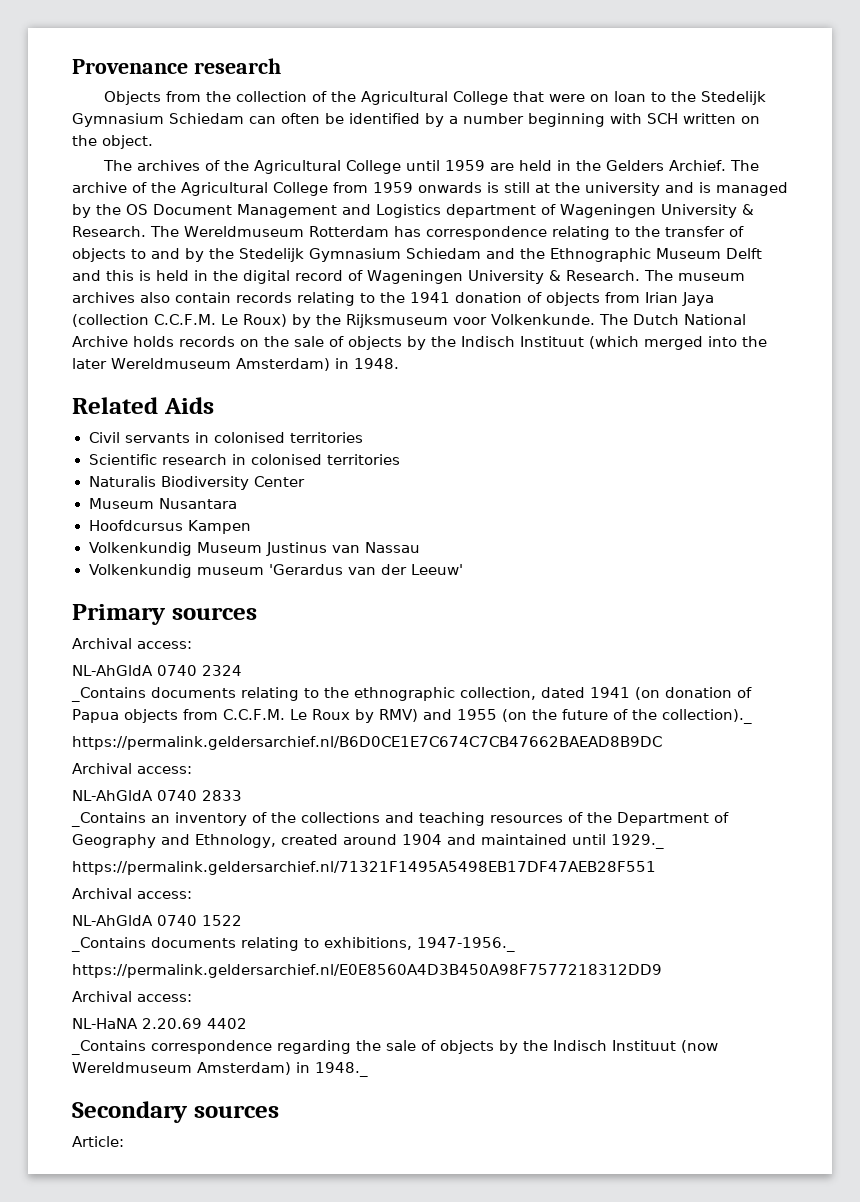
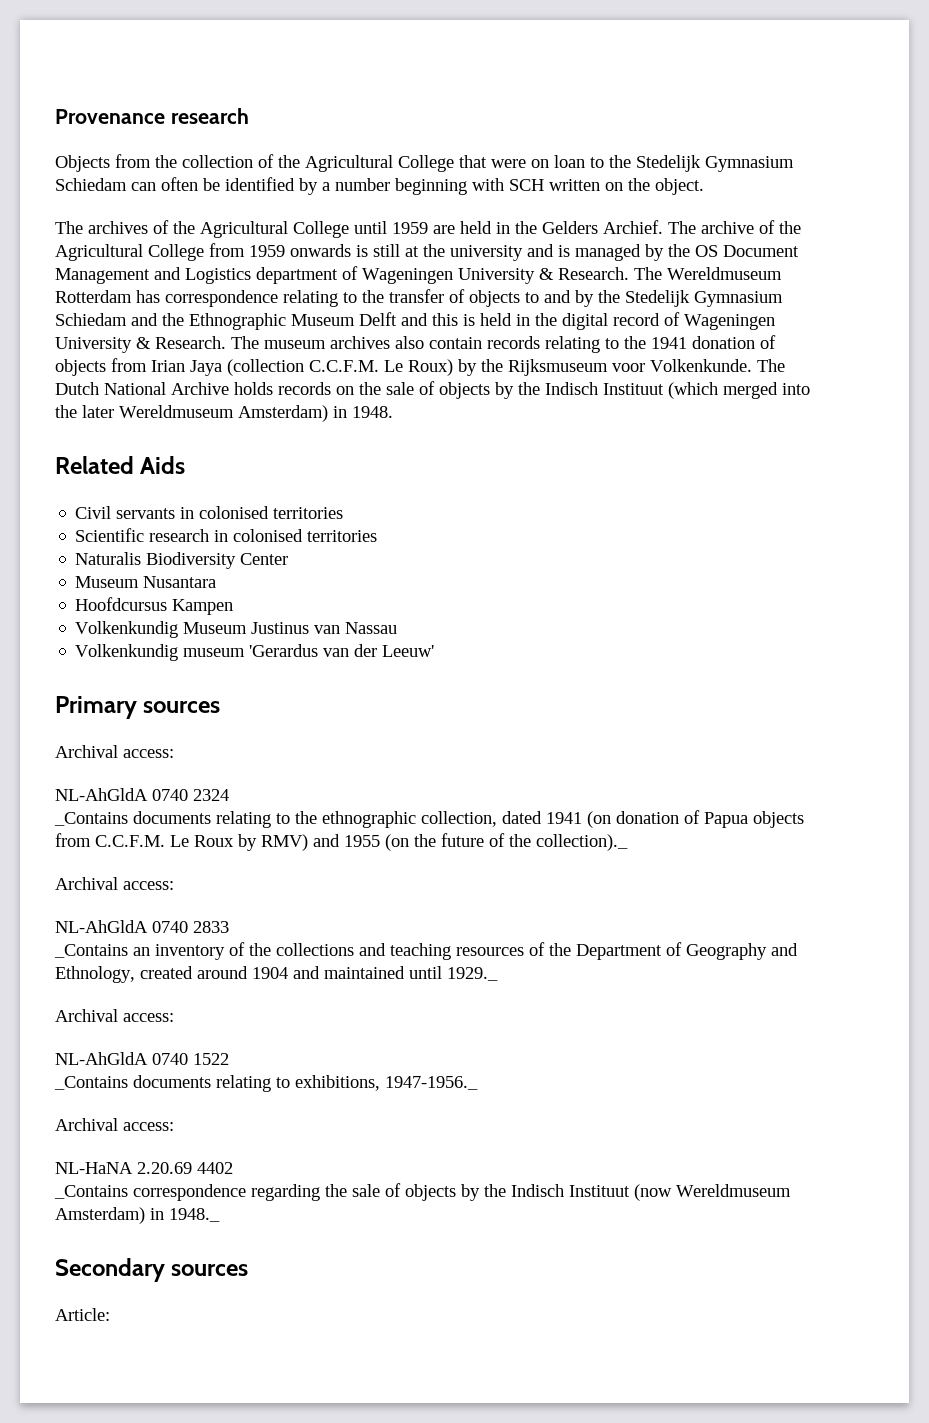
- https://permalink.geldersarchief.nl/B6D0CE1E7C674C7CB47662BAEAD8B9DC
- https://permalink.geldersarchief.nl/71321F1495A5498EB17DF47AEB28F551
- https://permalink.geldersarchief.nl/E0E8560A4D3B450A98F7577218312DD9

